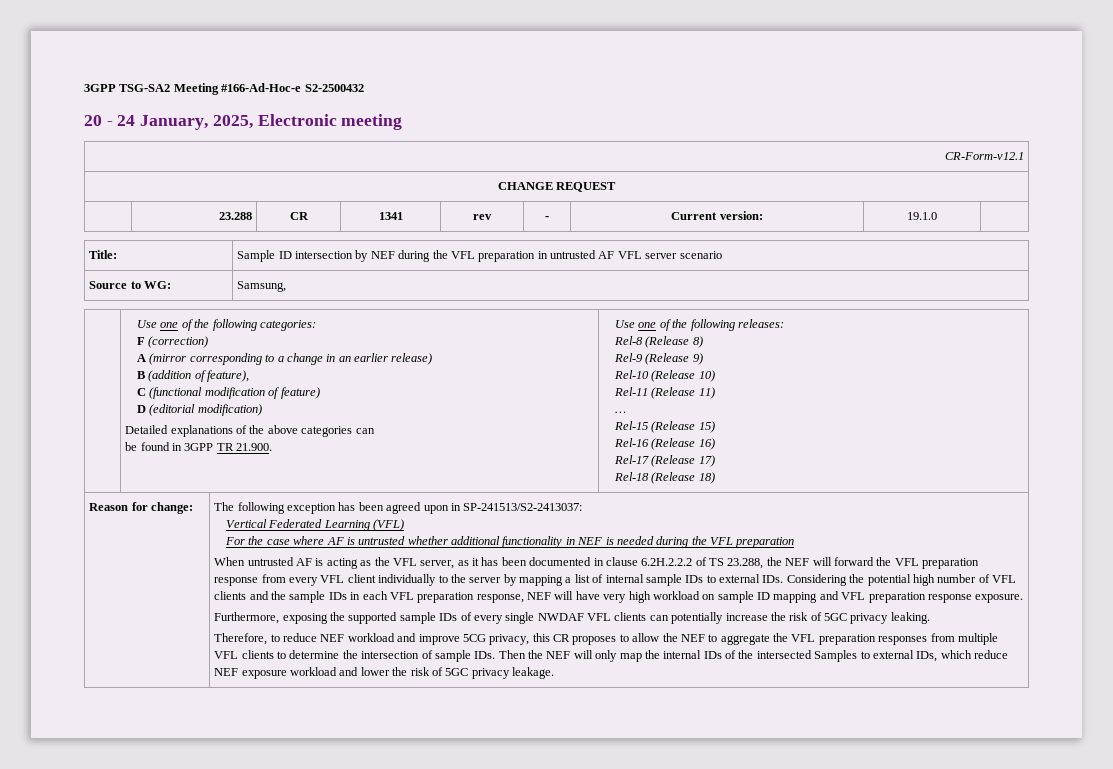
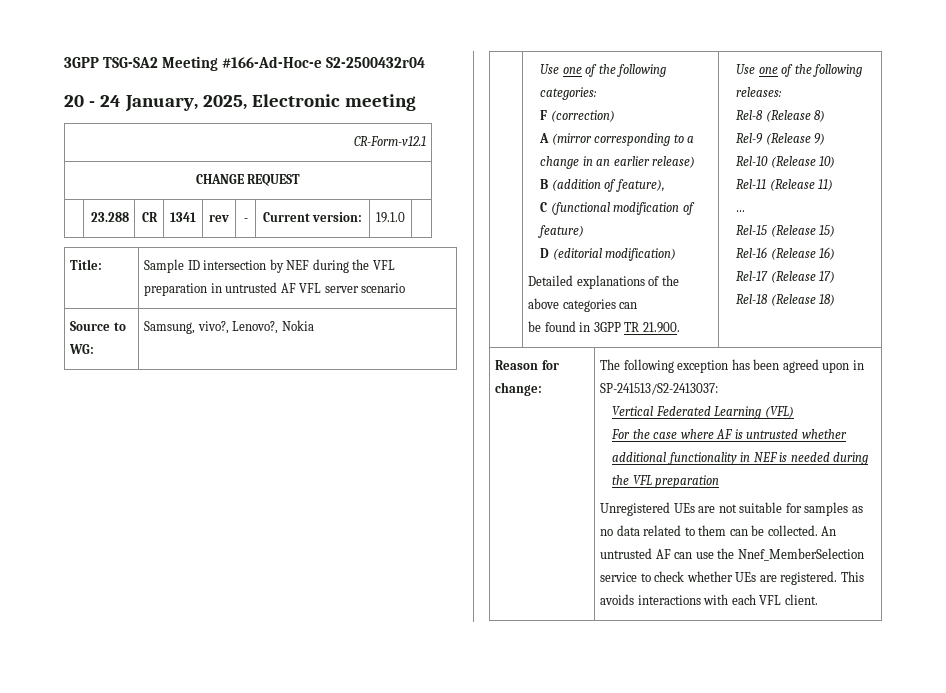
- 3GPP TSG-SA2 Meeting #166-Ad-Hoc-e S2-2500432
+ 3GPP TSG-SA2 Meeting #166-Ad-Hoc-e S2-2500432r04
- Source to WG: | Samsung,
+ Source to WG: | Samsung, vivo?, Lenovo?, Nokia
- When untrusted AF is acting as the VFL server, as it has been documented in clause 6.2H.2.2.2 of TS 23.288, the NEF will forward the VFL preparation response from every VFL client individually to the server by mapping a list of internal sample IDs to external IDs. Considering the potential high number of VFL clients and the sample IDs in each VFL preparation response, NEF will have very high workload on sample ID mapping and VFL preparation response exposure.
- Furthermore, exposing the supported sample IDs of every single NWDAF VFL clients can potentially increase the risk of 5GC privacy leaking.
- Therefore, to reduce NEF workload and improve 5CG privacy, this CR proposes to allow the NEF to aggregate the VFL preparation responses from multiple VFL clients to determine the intersection of sample IDs. Then the NEF will only map the internal IDs of the intersected Samples to external IDs, which reduce NEF exposure workload and lower the risk of 5GC privacy leakage.
+ Unregistered UEs are not suitable for samples as no data related to them can be collected. An untrusted AF can use the Nnef_MemberSelection service to check whether UEs are registered. This avoids interactions with each VFL client.

